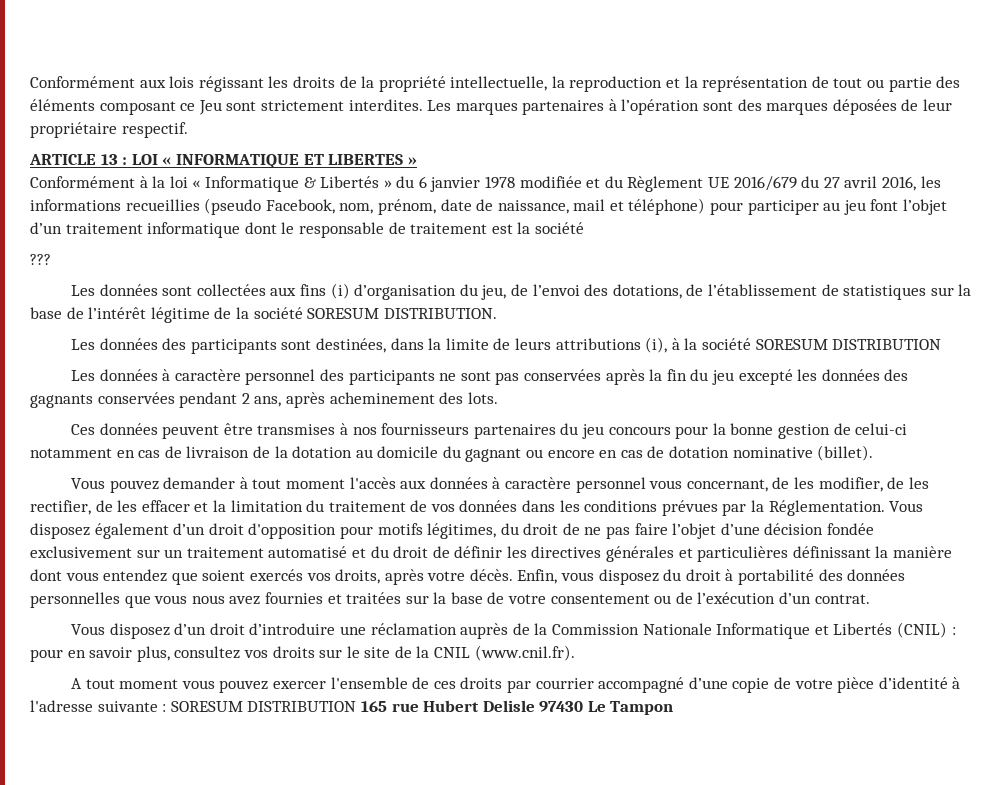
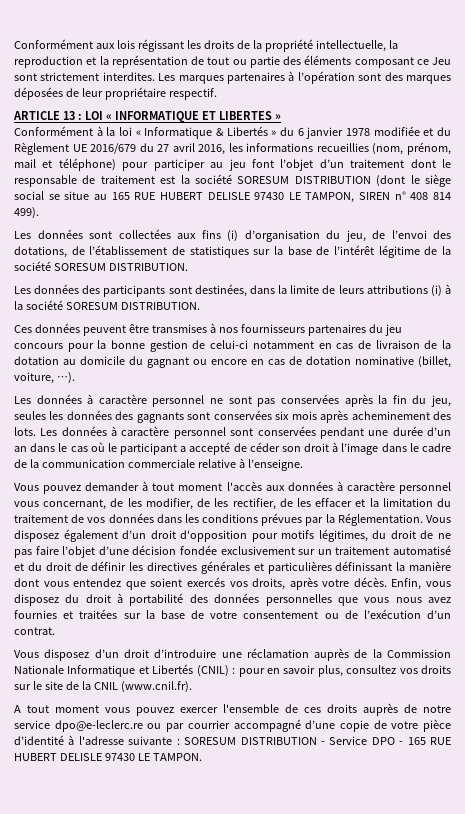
- Conformément à la loi « Informatique & Libertés » du 6 janvier 1978 modifiée et du Règlement UE 2016/679 du 27 avril 2016, les informations recueillies (pseudo Facebook, nom, prénom, date de naissance, mail et téléphone) pour participer au jeu font l’objet d’un traitement informatique dont le responsable de traitement est la société
- ???
+ Conformément à la loi « Informatique & Libertés » du 6 janvier 1978 modifiée et du Règlement UE 2016/679 du 27 avril 2016, les informations recueillies (nom, prénom, mail et téléphone) pour participer au jeu font l’objet d’un traitement dont le responsable de traitement est la société SORESUM DISTRIBUTION (dont le siège social se situe au 165 RUE HUBERT DELISLE 97430 LE TAMPON, SIREN n° 408 814 499).
- Les données des participants sont destinées, dans la limite de leurs attributions (i), à la société SORESUM DISTRIBUTION
- Les données à caractère personnel des participants ne sont pas conservées après la fin du jeu excepté les données des gagnants conservées pendant 2 ans, après acheminement des lots.
+ Les données des participants sont destinées, dans la limite de leurs attributions (i) à la société SORESUM DISTRIBUTION.
- Ces données peuvent être transmises à nos fournisseurs partenaires du jeu concours pour la bonne gestion de celui-ci notamment en cas de livraison de la dotation au domicile du gagnant ou encore en cas de dotation nominative (billet).
+ Ces données peuvent être transmises à nos fournisseurs partenaires du jeu concours pour la bonne gestion de celui-ci notamment en cas de livraison de la dotation au domicile du gagnant ou encore en cas de dotation nominative (billet, voiture, …).
+ Les données à caractère personnel ne sont pas conservées après la fin du jeu, seules les données des gagnants sont conservées six mois après acheminement des lots. Les données à caractère personnel sont conservées pendant une durée d’un an dans le cas où le participant a accepté de céder son droit à l’image dans le cadre de la communication commerciale relative à l’enseigne.
- A tout moment vous pouvez exercer l'ensemble de ces droits par courrier accompagné d’une copie de votre pièce d’identité à l'adresse suivante : SORESUM DISTRIBUTION 165 rue Hubert Delisle 97430 Le Tampon
+ A tout moment vous pouvez exercer l'ensemble de ces droits auprès de notre service dpo@e-leclerc.re ou par courrier accompagné d’une copie de votre pièce d’identité à l'adresse suivante : SORESUM DISTRIBUTION - Service DPO - 165 RUE HUBERT DELISLE 97430 LE TAMPON.

